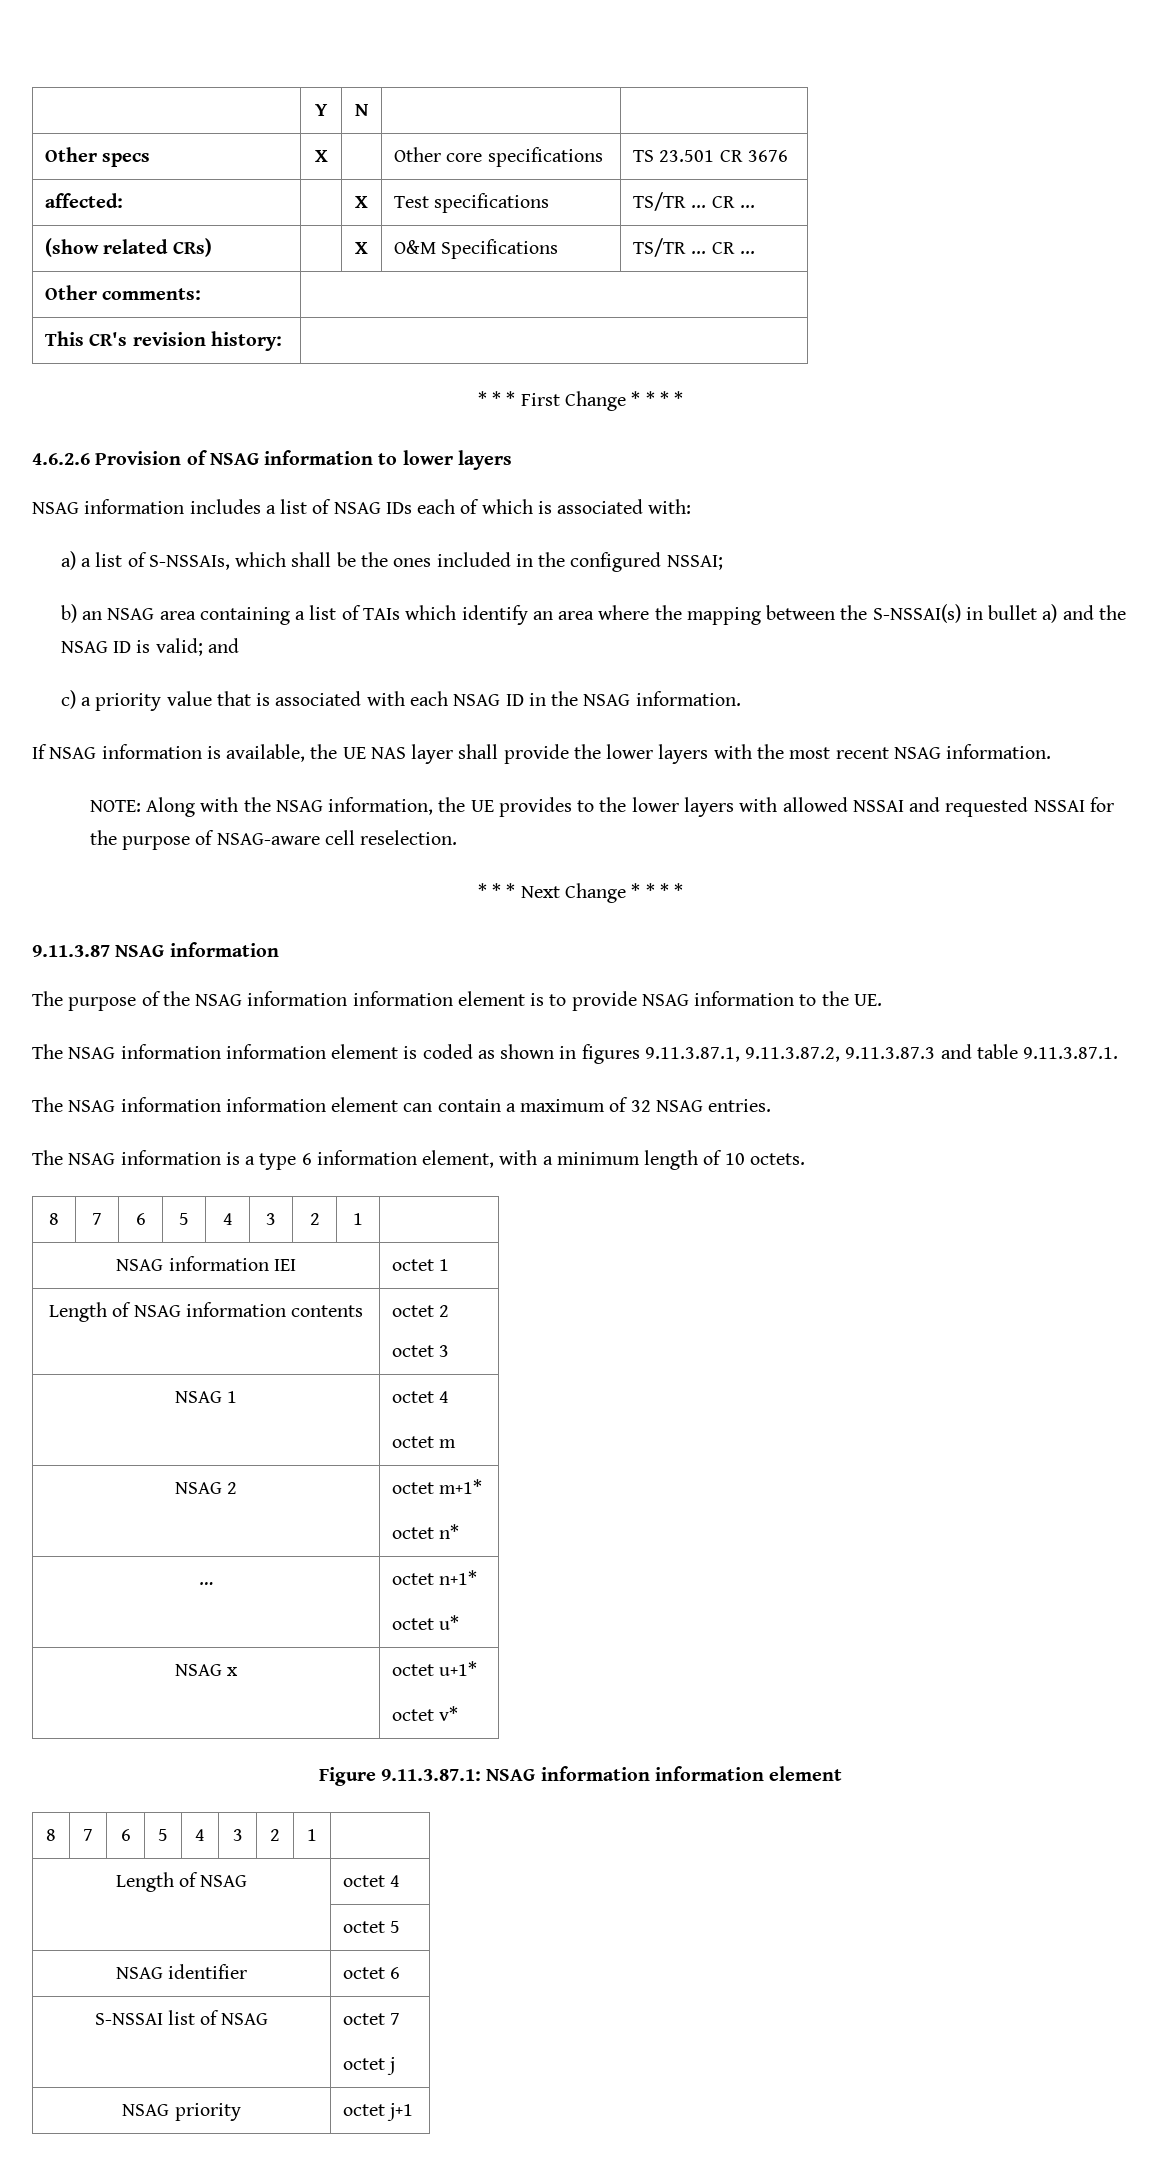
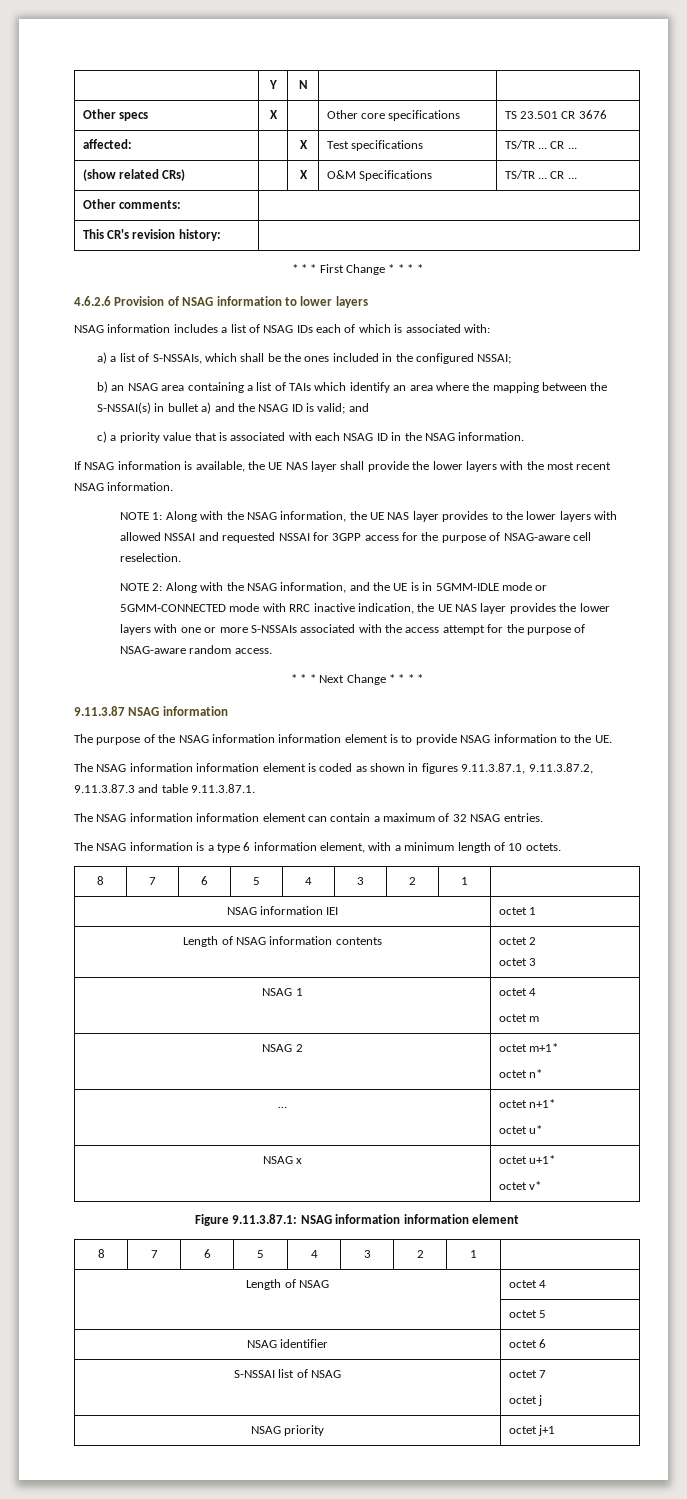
- NOTE: Along with the NSAG information, the UE provides to the lower layers with allowed NSSAI and requested NSSAI for the purpose of NSAG-aware cell reselection.
+ NOTE 1: Along with the NSAG information, the UE NAS layer provides to the lower layers with allowed NSSAI and requested NSSAI for 3GPP access for the purpose of NSAG-aware cell reselection.
+ NOTE 2: Along with the NSAG information, and the UE is in 5GMM-IDLE mode or 5GMM-CONNECTED mode with RRC inactive indication, the UE NAS layer provides the lower layers with one or more S-NSSAIs associated with the access attempt for the purpose of NSAG-aware random access.

